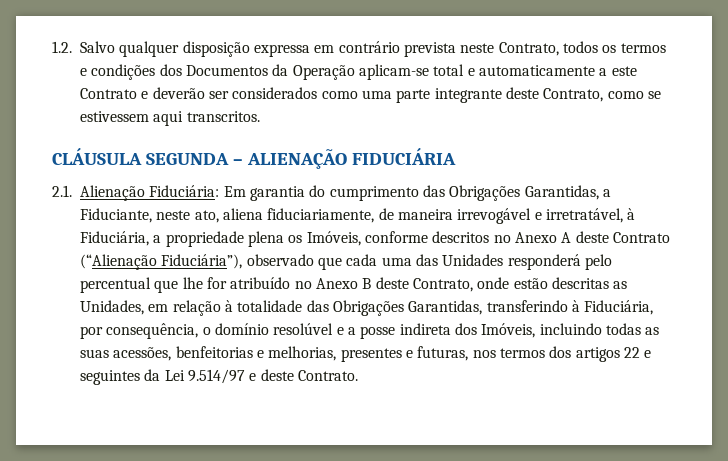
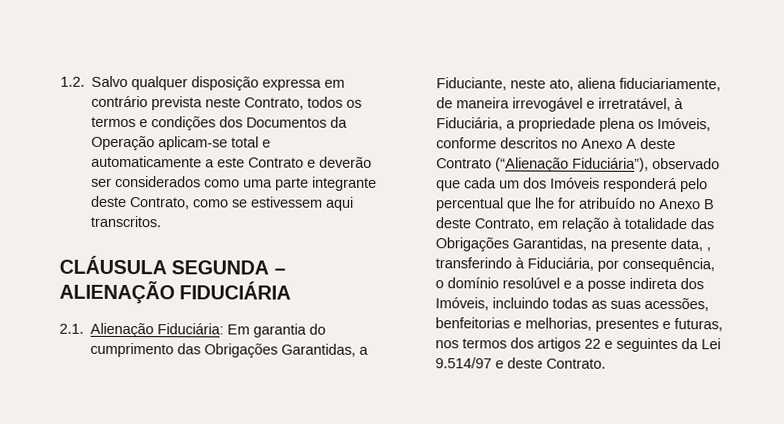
- Em garantia do cumprimento das Obrigações Garantidas, a Fiduciante, neste ato, aliena fiduciariamente, de maneira irrevogável e irretratável, à Fiduciária, a propriedade plena os Imóveis, conforme descritos no Anexo A deste Contrato (“Alienação Fiduciária”), observado que cada uma das Unidades responderá pelo percentual que lhe for atribuído no Anexo B deste Contrato, onde estão descritas as Unidades, em relação à totalidade das Obrigações Garantidas, transferindo à Fiduciária, por consequência, o domínio resolúvel e a posse indireta dos Imóveis, incluindo todas as suas acessões, benfeitorias e melhorias, presentes e futuras, nos termos dos artigos 22 e seguintes da Lei 9.514/97 e deste Contrato.
+ Em garantia do cumprimento das Obrigações Garantidas, a Fiduciante, neste ato, aliena fiduciariamente, de maneira irrevogável e irretratável, à Fiduciária, a propriedade plena os Imóveis, conforme descritos no Anexo A deste Contrato (“Alienação Fiduciária”), observado que cada um dos Imóveis responderá pelo percentual que lhe for atribuído no Anexo B deste Contrato, em relação à totalidade das Obrigações Garantidas, na presente data, , transferindo à Fiduciária, por consequência, o domínio resolúvel e a posse indireta dos Imóveis, incluindo todas as suas acessões, benfeitorias e melhorias, presentes e futuras, nos termos dos artigos 22 e seguintes da Lei 9.514/97 e deste Contrato.

